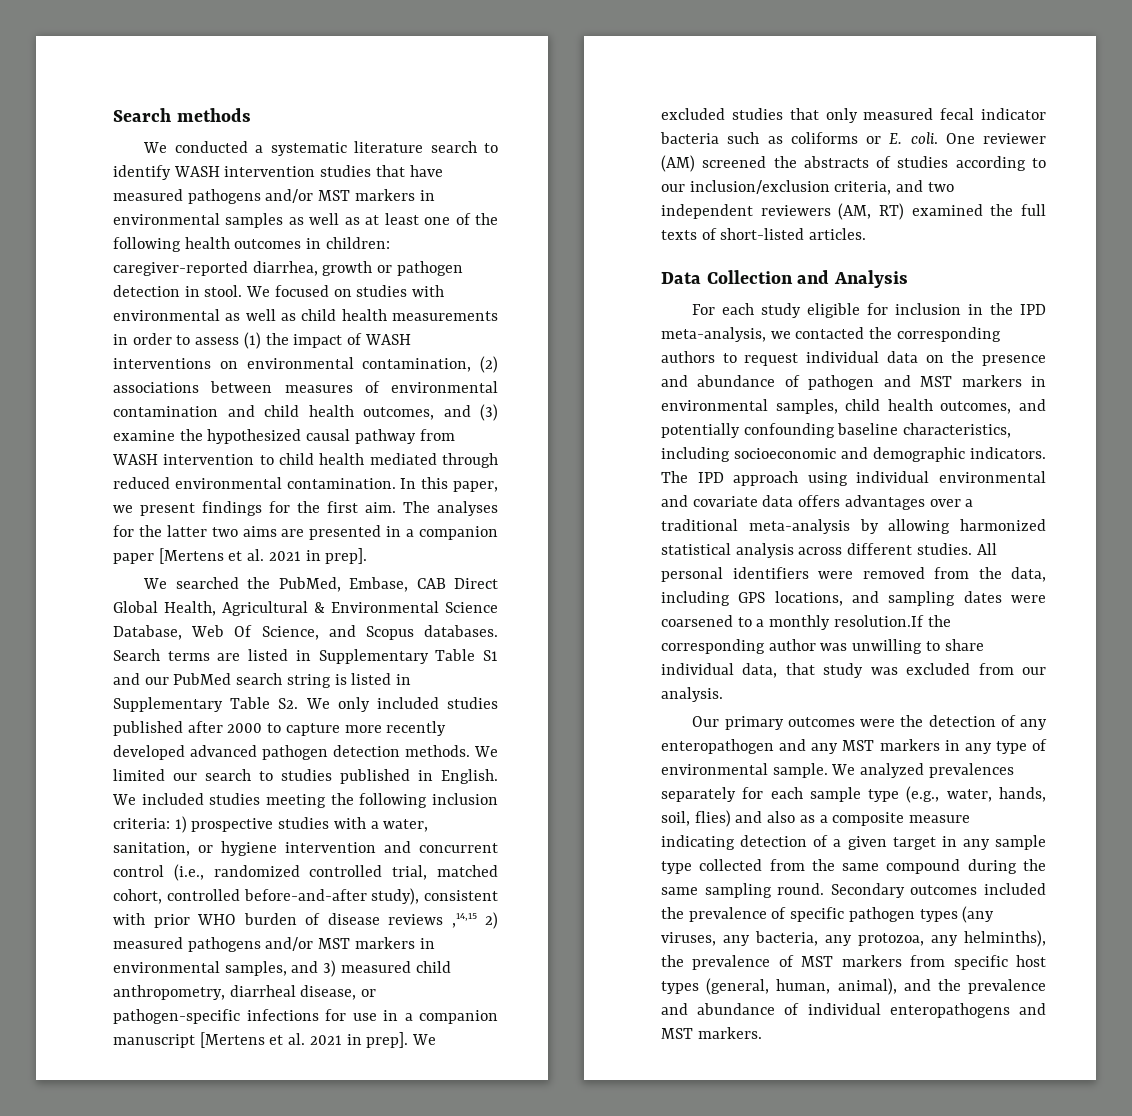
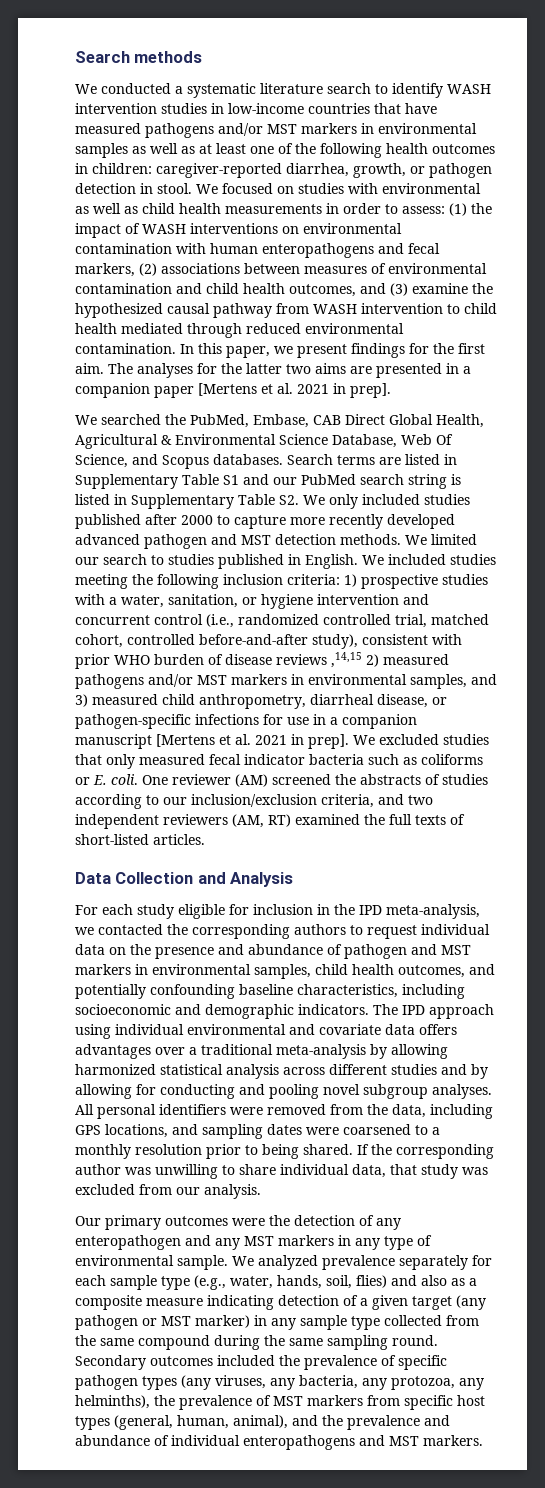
- We conducted a systematic literature search to identify WASH intervention studies that have measured pathogens and/or MST markers in environmental samples as well as at least one of the following health outcomes in children: caregiver-reported diarrhea, growth or pathogen detection in stool.
+ We conducted a systematic literature search to identify WASH intervention studies in low-income countries that have measured pathogens and/or MST markers in environmental samples as well as at least one of the following health outcomes in children: caregiver-reported diarrhea, growth, or pathogen detection in stool.
- We focused on studies with environmental as well as child health measurements in order to assess (1) the impact of WASH interventions on environmental contamination, (2) associations between measures of environmental contamination and child health outcomes, and (3) examine the hypothesized causal pathway from WASH intervention to child health mediated through reduced environmental contamination.
+ We focused on studies with environmental as well as child health measurements in order to assess: (1) the impact of WASH interventions on environmental contamination with human enteropathogens and fecal markers, (2) associations between measures of environmental contamination and child health outcomes, and (3) examine the hypothesized causal pathway from WASH intervention to child health mediated through reduced environmental contamination.
- Search terms are listed in Supplementary Table S1 and our PubMed search string is listed in Supplementary Table S2. We only included studies published after 2000 to capture more recently developed advanced pathogen detection methods.
+ Search terms are listed in Supplementary Table S1 and our PubMed search string is listed in Supplementary Table S2. We only included studies published after 2000 to capture more recently developed advanced pathogen and MST detection methods.
- The IPD approach using individual environmental and covariate data offers advantages over a traditional meta-analysis by allowing harmonized statistical analysis across different studies.
+ The IPD approach using individual environmental and covariate data offers advantages over a traditional meta-analysis by allowing harmonized statistical analysis across different studies and by allowing for conducting and pooling novel subgroup analyses.
- All personal identifiers were removed from the data, including GPS locations, and sampling dates were coarsened to a monthly resolution.If the corresponding author was unwilling to share individual data, that study was excluded from our analysis.
+ All personal identifiers were removed from the data, including GPS locations, and sampling dates were coarsened to a monthly resolution prior to being shared. If the corresponding author was unwilling to share individual data, that study was excluded from our analysis.
- We analyzed prevalences separately for each sample type (e.g., water, hands, soil, flies) and also as a composite measure indicating detection of a given target in any sample type collected from the same compound during the same sampling round.
+ We analyzed prevalence separately for each sample type (e.g., water, hands, soil, flies) and also as a composite measure indicating detection of a given target (any pathogen or MST marker) in any sample type collected from the same compound during the same sampling round.

